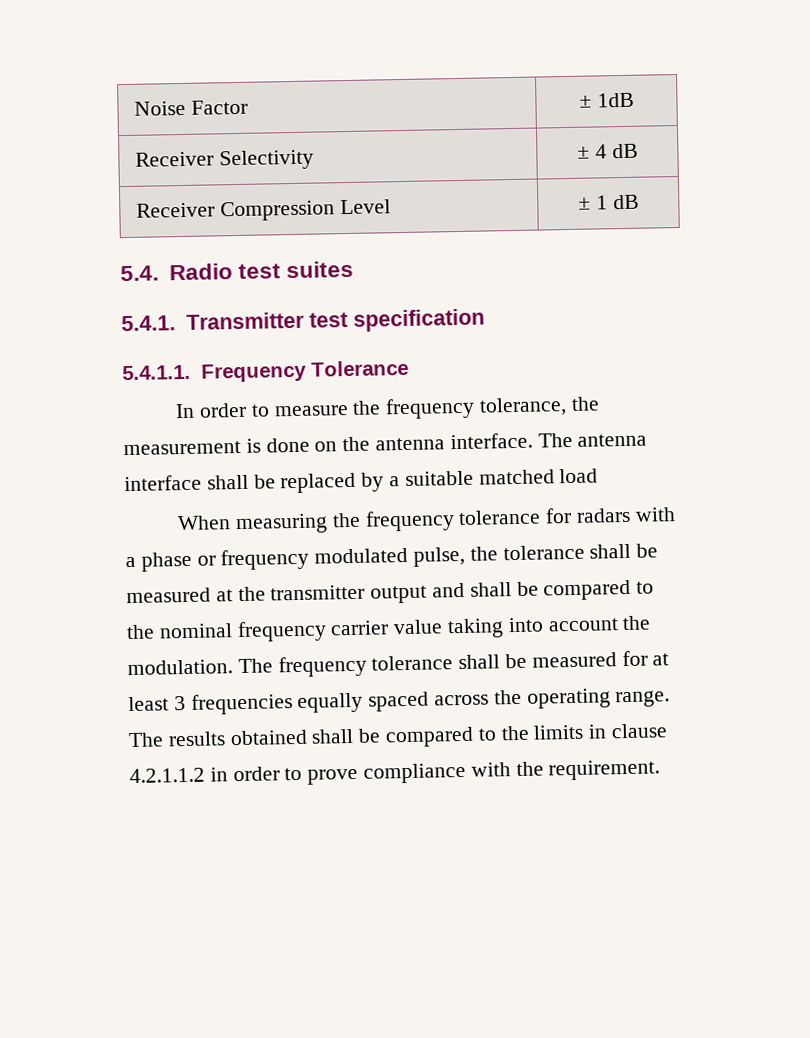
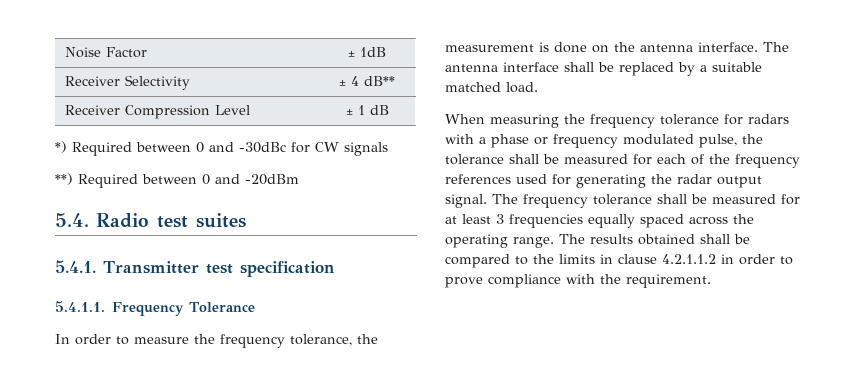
- Receiver Selectivity | ± 4 dB
+ Receiver Selectivity | ± 4 dB**
+ *) Required between 0 and -30dBc for CW signals
+ **) Required between 0 and -20dBm
- The antenna interface shall be replaced by a suitable matched load
+ The antenna interface shall be replaced by a suitable matched load.
- When measuring the frequency tolerance for radars with a phase or frequency modulated pulse, the tolerance shall be measured at the transmitter output and shall be compared to the nominal frequency carrier value taking into account the modulation.
+ When measuring the frequency tolerance for radars with a phase or frequency modulated pulse, the tolerance shall be measured for each of the frequency references used for generating the radar output signal.

